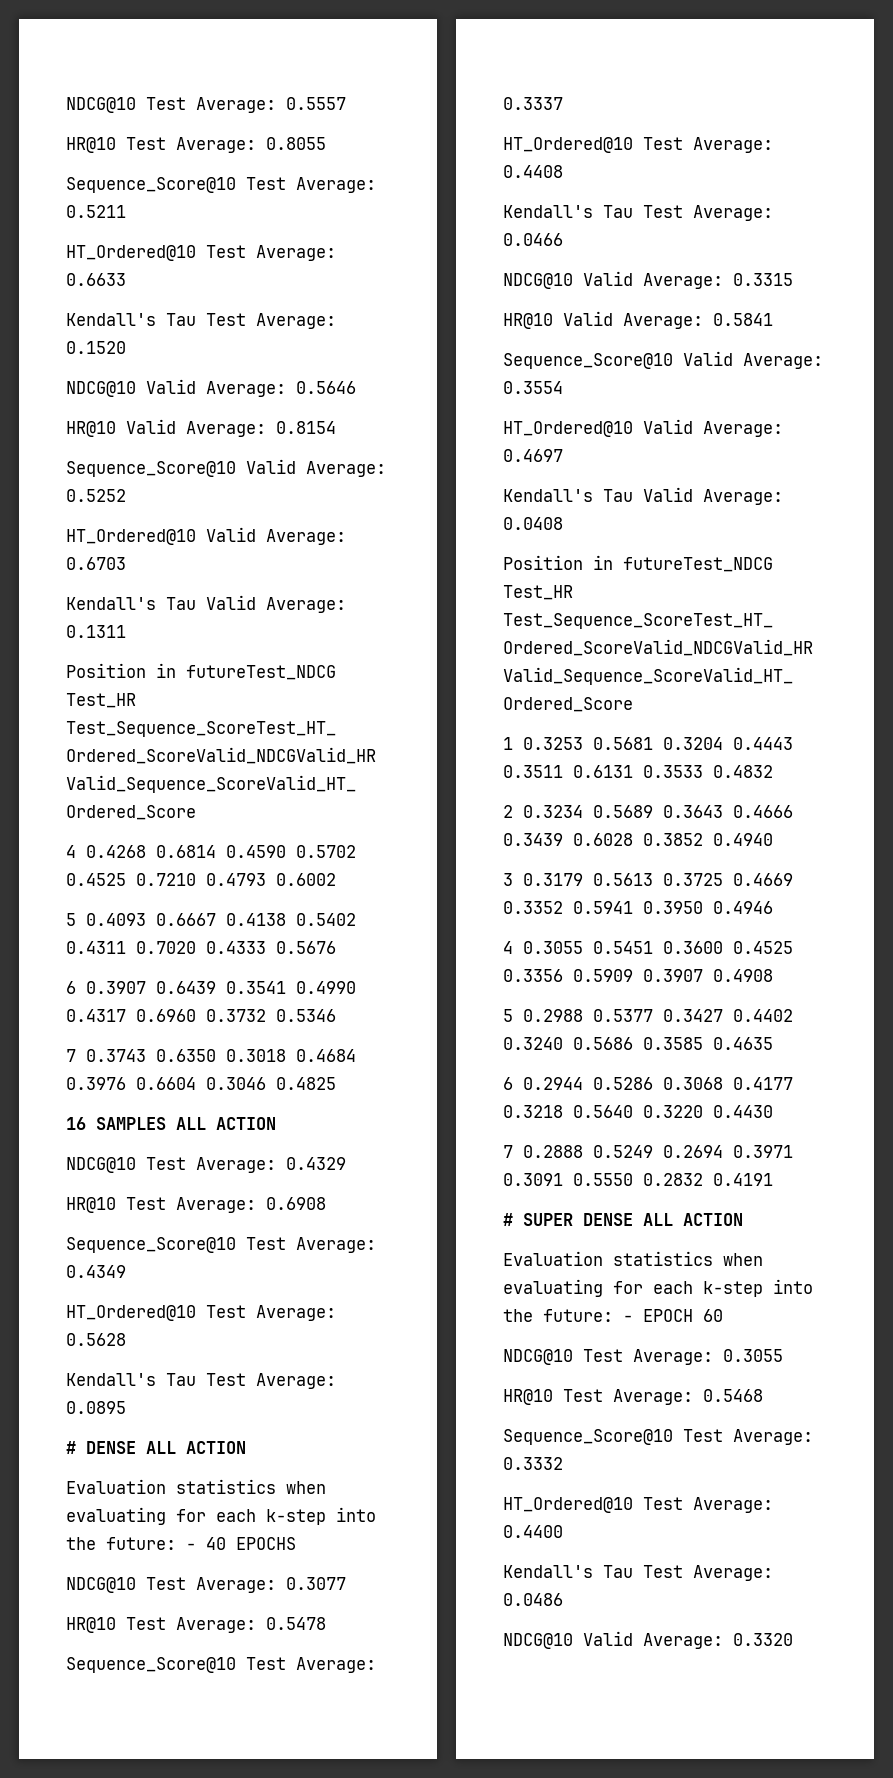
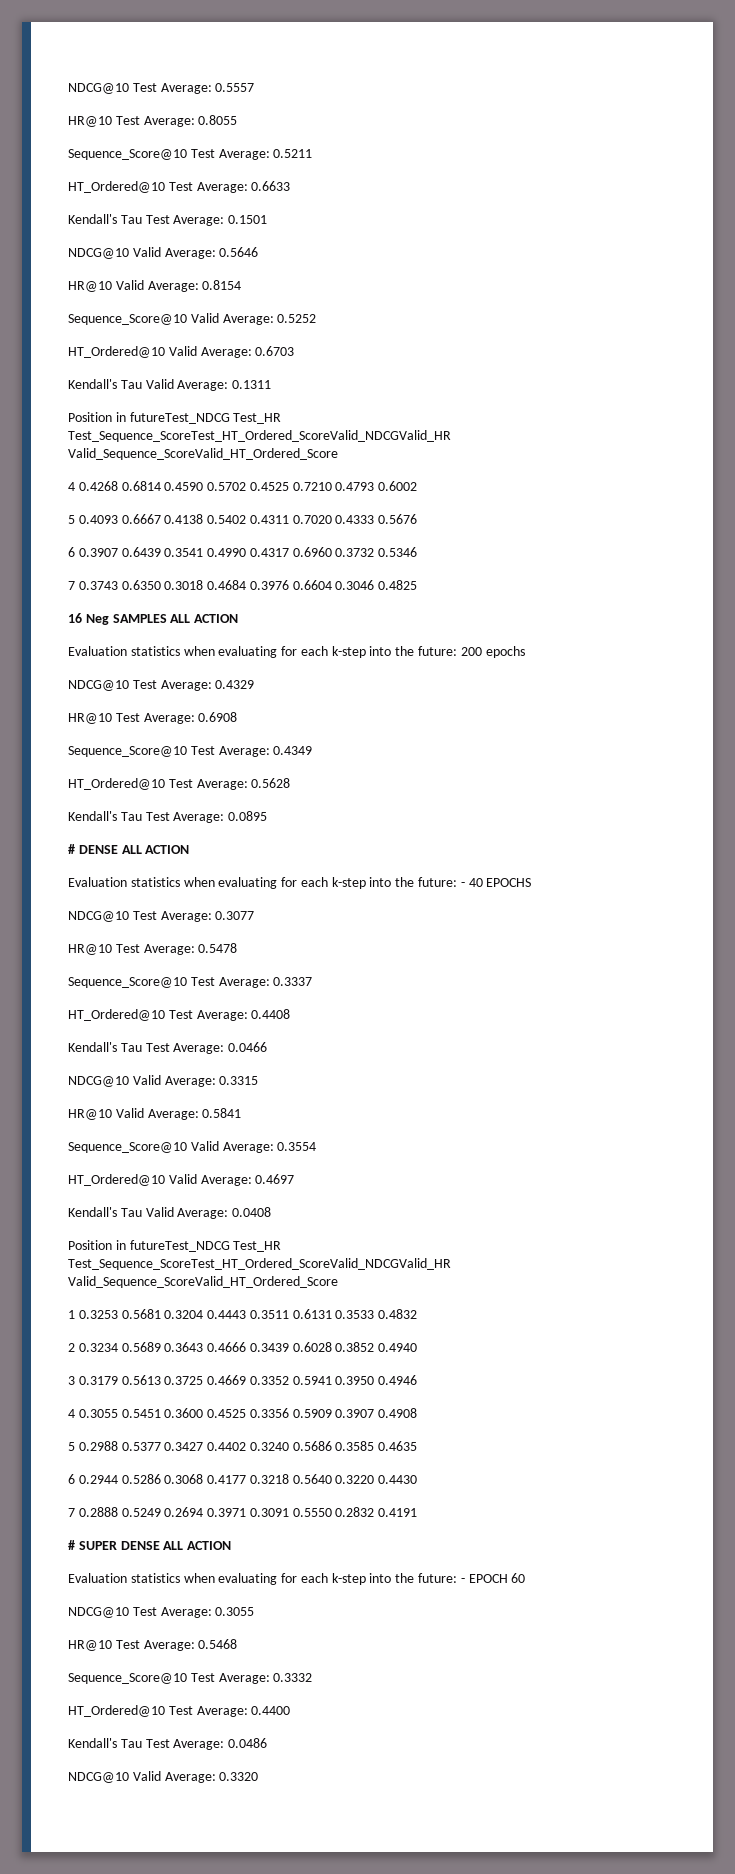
- Kendall's Tau Test Average: 0.1520
+ Kendall's Tau Test Average: 0.1501
- 16 SAMPLES ALL ACTION
+ 16 Neg SAMPLES ALL ACTION
+ Evaluation statistics when evaluating for each k-step into the future: 200 epochs

